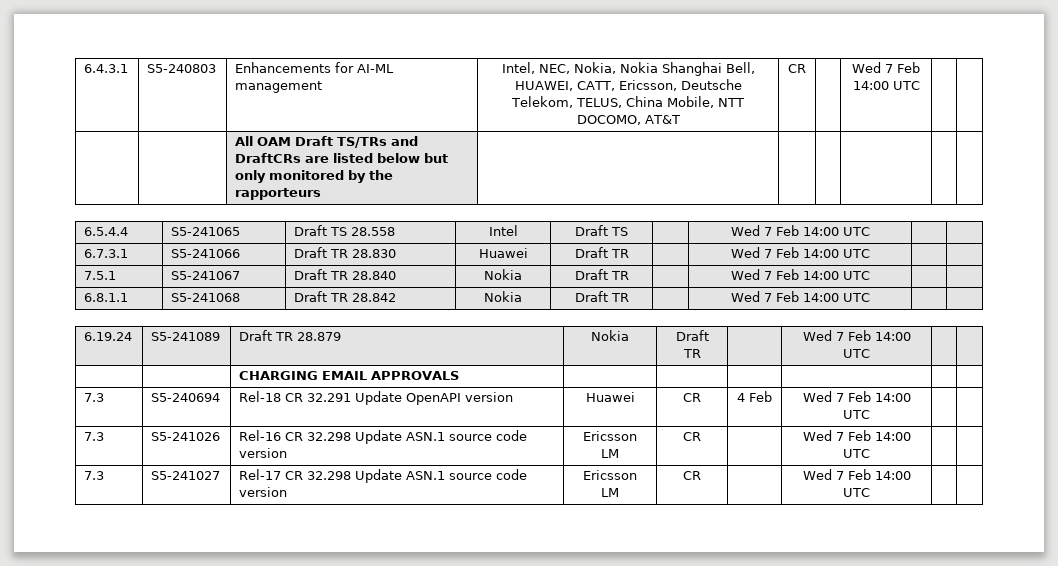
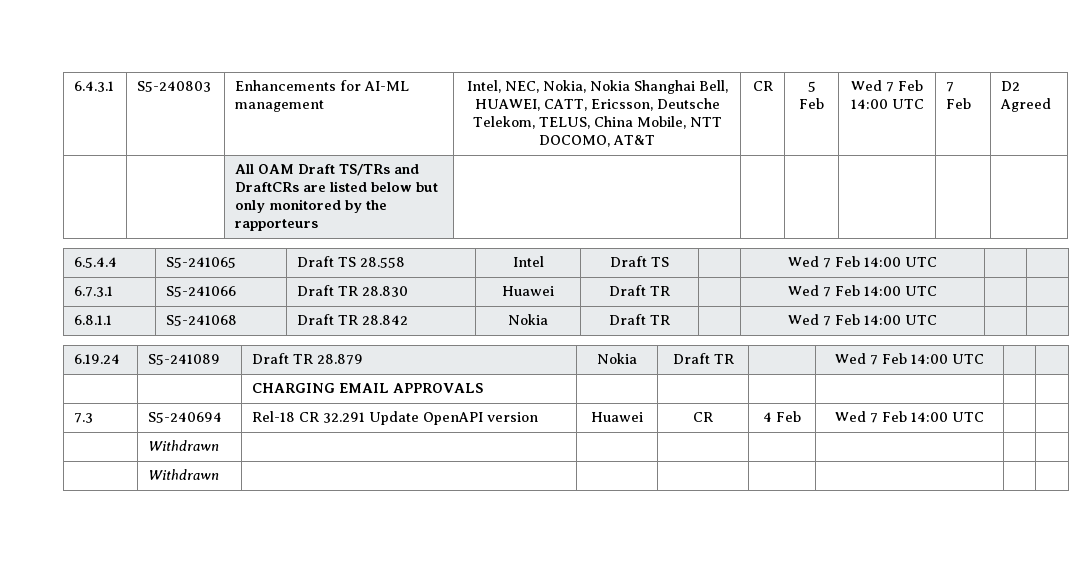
- 6.4.3.1 | S5-240803 | Enhancements for AI-ML management | Intel, NEC, Nokia, Nokia Shanghai Bell, HUAWEI, CATT, Ericsson, Deutsche Telekom, TELUS, China Mobile, NTT DOCOMO, AT&T | CR | | Wed 7 Feb 14:00 UTC | |
+ 6.4.3.1 | S5-240803 | Enhancements for AI-ML management | Intel, NEC, Nokia, Nokia Shanghai Bell, HUAWEI, CATT, Ericsson, Deutsche Telekom, TELUS, China Mobile, NTT DOCOMO, AT&T | CR | 5 Feb | Wed 7 Feb 14:00 UTC | 7 Feb | D2 Agreed
- 7.5.1 | S5-241067 | Draft TR 28.840 | Nokia | Draft TR | | Wed 7 Feb 14:00 UTC | |
  7.3 | S5-240694 | Rel-18 CR 32.291 Update OpenAPI version | Huawei | CR | 4 Feb | Wed 7 Feb 14:00 UTC | |
- 7.3 | S5-241026 | Rel-16 CR 32.298 Update ASN.1 source code version | Ericsson LM | CR | | Wed 7 Feb 14:00 UTC | |
- 7.3 | S5-241027 | Rel-17 CR 32.298 Update ASN.1 source code version | Ericsson LM | CR | | Wed 7 Feb 14:00 UTC | |
+ | Withdrawn | | | | | | |
+ | Withdrawn | | | | | | |

